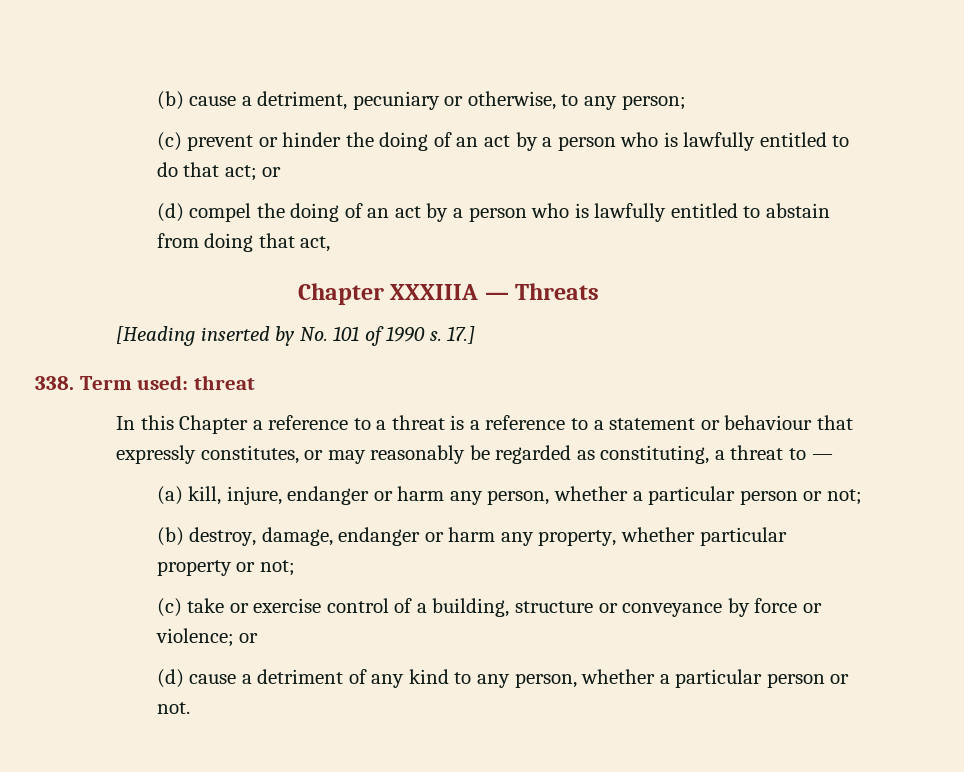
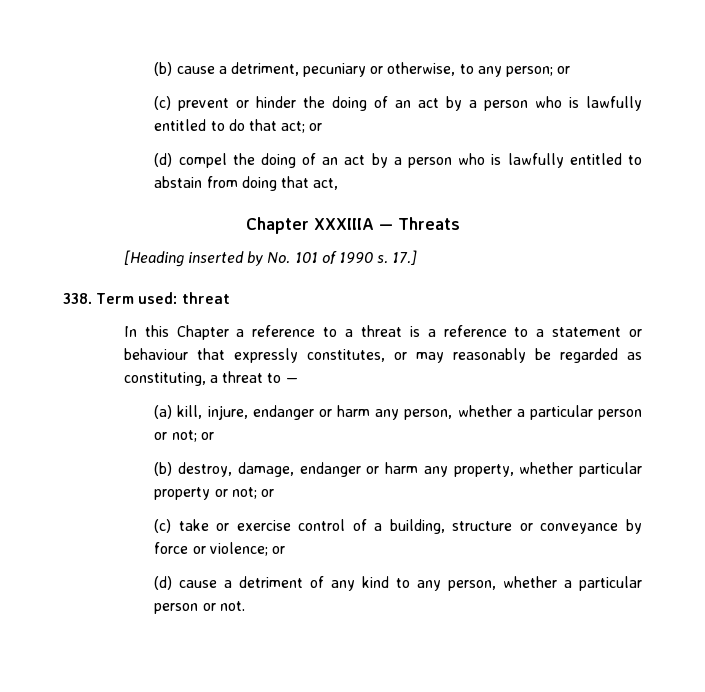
- (b) cause a detriment, pecuniary or otherwise, to any person;
+ (b) cause a detriment, pecuniary or otherwise, to any person; or
- (a) kill, injure, endanger or harm any person, whether a particular person or not;
+ (a) kill, injure, endanger or harm any person, whether a particular person or not; or
- (b) destroy, damage, endanger or harm any property, whether particular property or not;
+ (b) destroy, damage, endanger or harm any property, whether particular property or not; or

